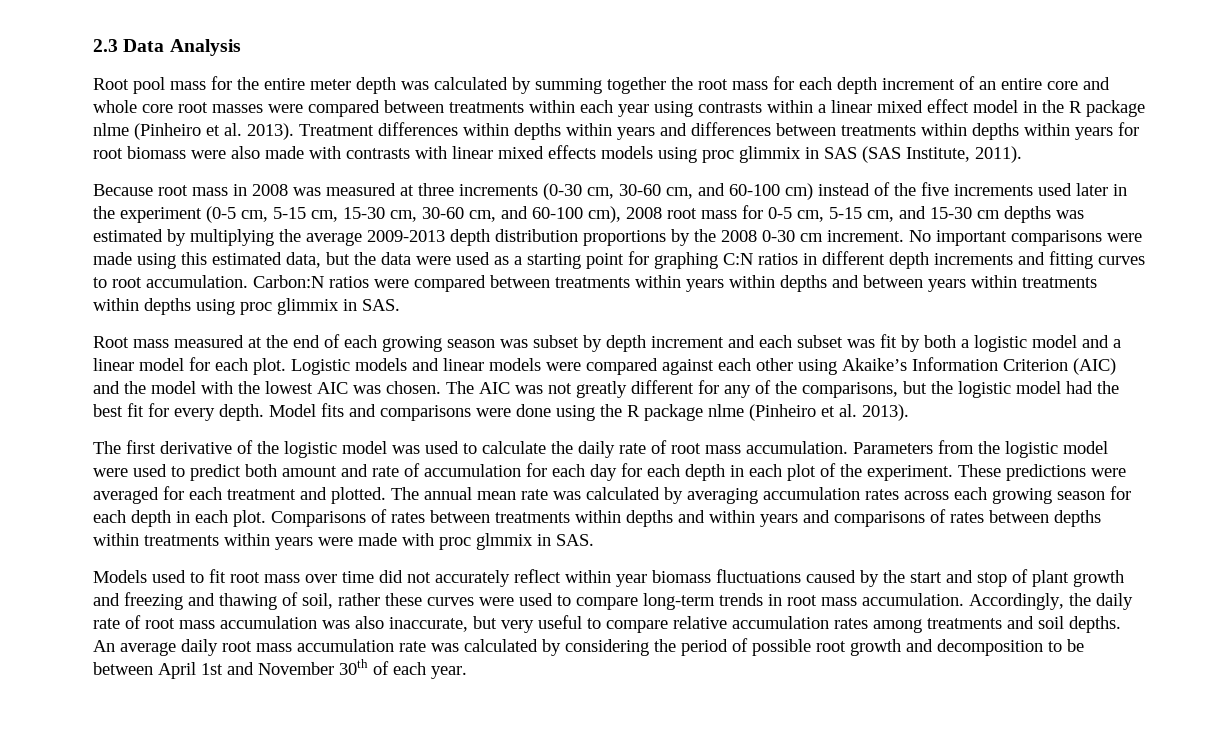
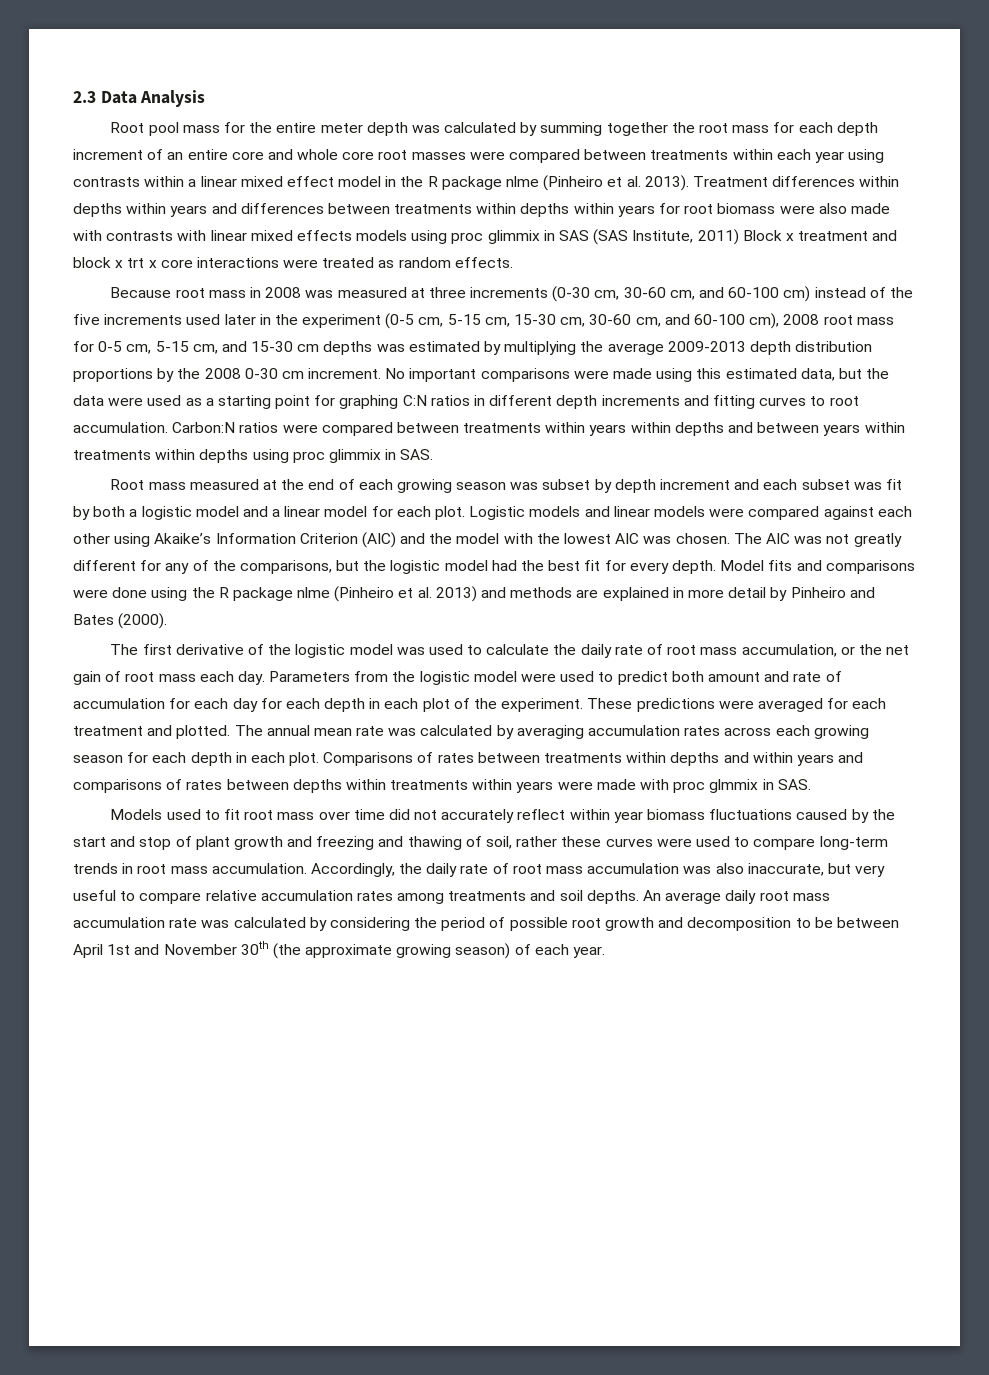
- Treatment differences within depths within years and differences between treatments within depths within years for root biomass were also made with contrasts with linear mixed effects models using proc glimmix in SAS (SAS Institute, 2011).
+ Treatment differences within depths within years and differences between treatments within depths within years for root biomass were also made with contrasts with linear mixed effects models using proc glimmix in SAS (SAS Institute, 2011) Block x treatment and block x trt x core interactions were treated as random effects.
- Model fits and comparisons were done using the R package nlme (Pinheiro et al. 2013).
+ Model fits and comparisons were done using the R package nlme (Pinheiro et al. 2013) and methods are explained in more detail by Pinheiro and Bates (2000).
- The first derivative of the logistic model was used to calculate the daily rate of root mass accumulation.
+ The first derivative of the logistic model was used to calculate the daily rate of root mass accumulation, or the net gain of root mass each day.
- An average daily root mass accumulation rate was calculated by considering the period of possible root growth and decomposition to be between April 1st and November 30th of each year.
+ An average daily root mass accumulation rate was calculated by considering the period of possible root growth and decomposition to be between April 1st and November 30th (the approximate growing season) of each year.

